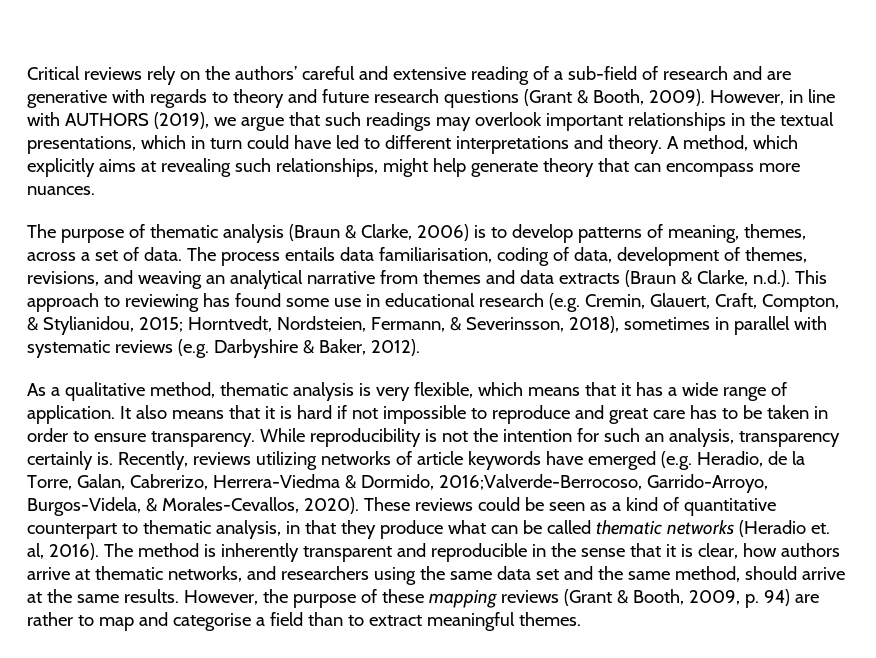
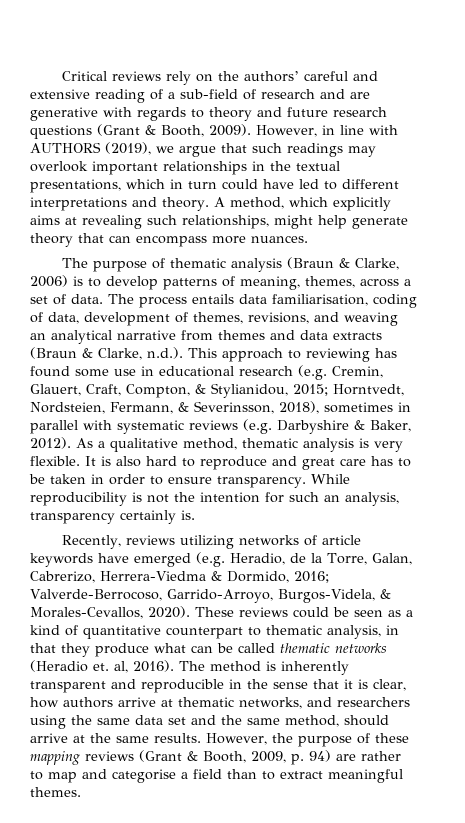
- Horntvedt, Nordsteien, Fermann, & Severinsson, 2018), sometimes in parallel with systematic reviews (e.g. Darbyshire & Baker, 2012).
- As a qualitative method, thematic analysis is very flexible, which means that it has a wide range of application. It also means that it is hard if not impossible to reproduce and great care has to be taken in order to ensure transparency.
+ Horntvedt, Nordsteien, Fermann, & Severinsson, 2018), sometimes in parallel with systematic reviews (e.g. Darbyshire & Baker, 2012). As a qualitative method, thematic analysis is very flexible. It is also hard to reproduce and great care has to be taken in order to ensure transparency.
- While reproducibility is not the intention for such an analysis, transparency certainly is. Recently, reviews utilizing networks of article keywords have emerged (e.g. Heradio, de la Torre, Galan, Cabrerizo, Herrera-Viedma & Dormido, 2016;Valverde-Berrocoso, Garrido-Arroyo, Burgos-Videla, & Morales-Cevallos, 2020).
+ While reproducibility is not the intention for such an analysis, transparency certainly is.
+ Recently, reviews utilizing networks of article keywords have emerged (e.g. Heradio, de la Torre, Galan, Cabrerizo, Herrera-Viedma & Dormido, 2016; Valverde-Berrocoso, Garrido-Arroyo, Burgos-Videla, & Morales-Cevallos, 2020).

